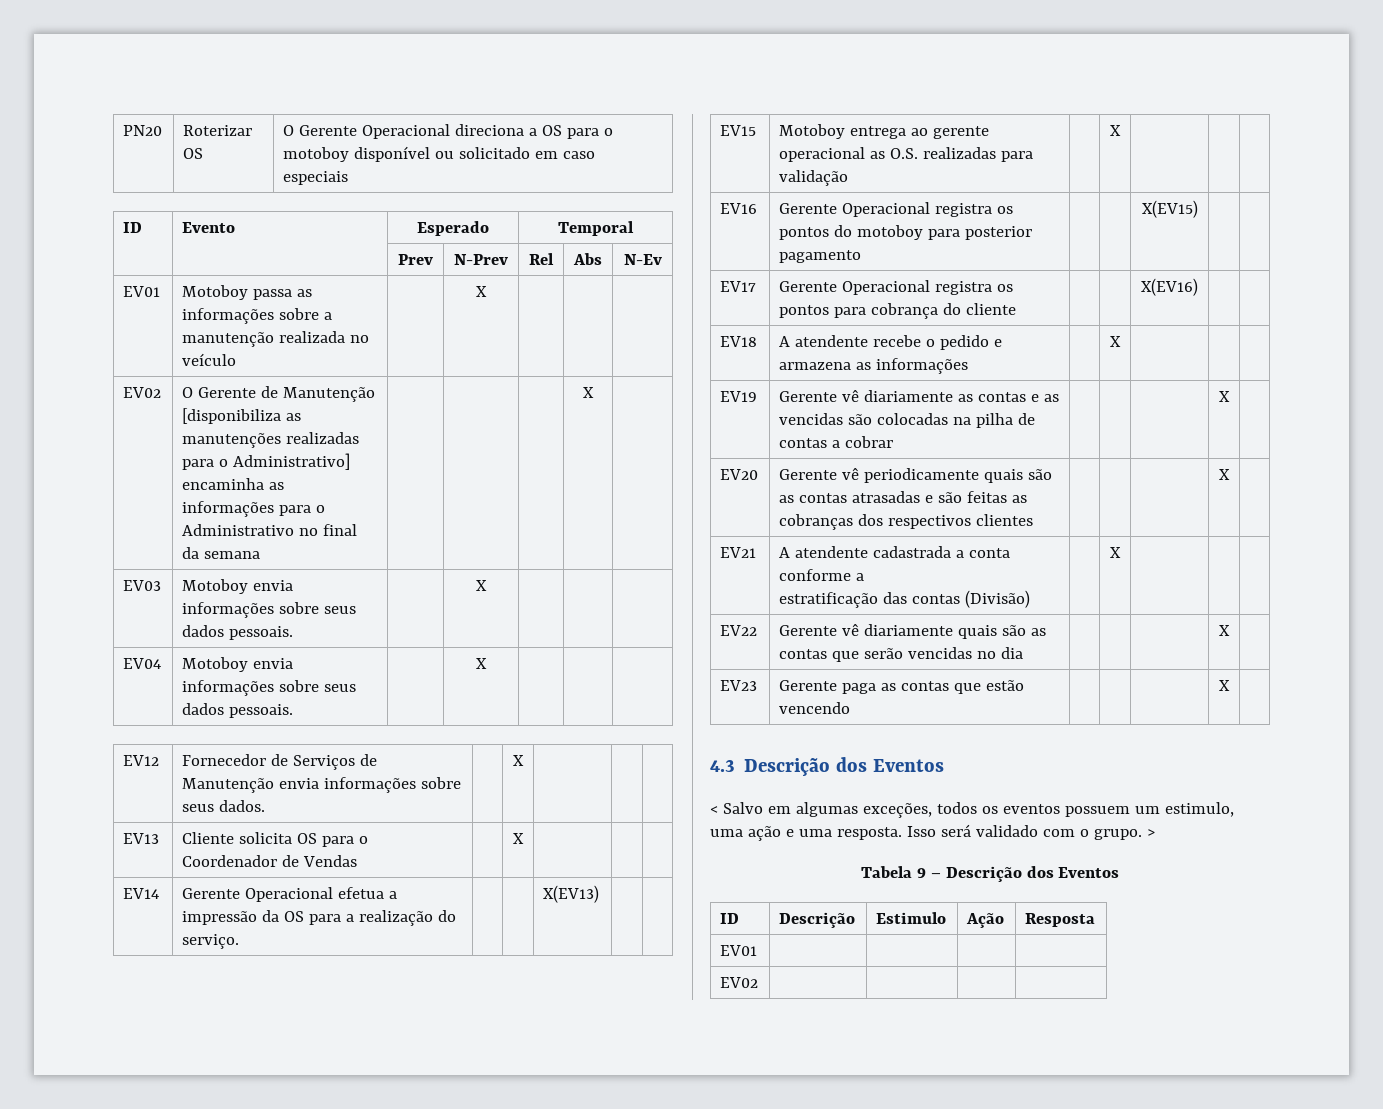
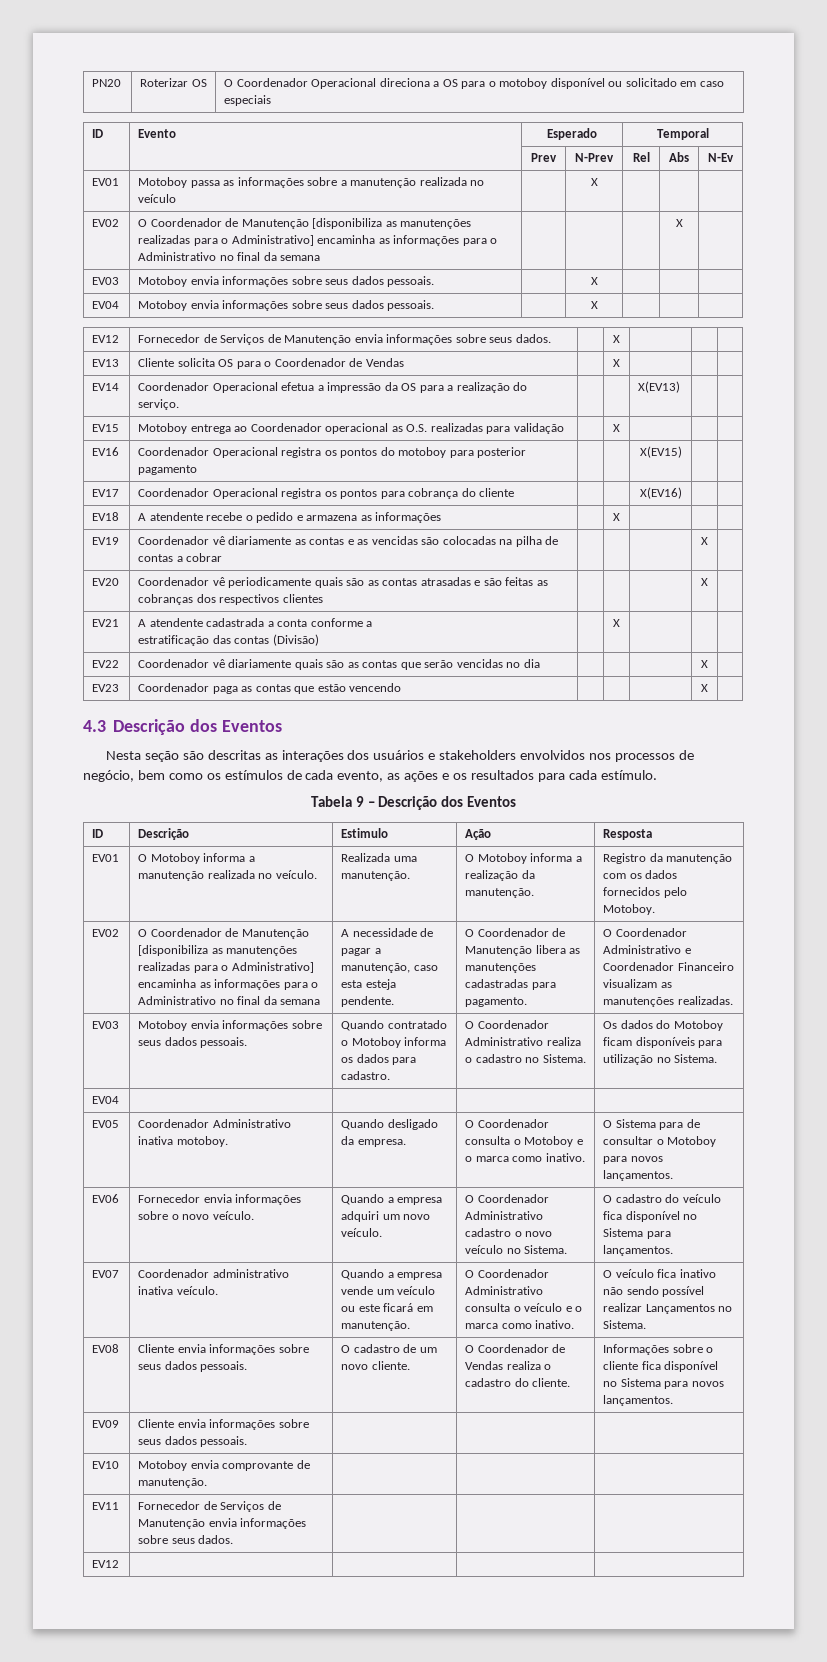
- PN20 | Roterizar OS | O Gerente Operacional direciona a OS para o motoboy disponível ou solicitado em caso especiais
+ PN20 | Roterizar OS | O Coordenador Operacional direciona a OS para o motoboy disponível ou solicitado em caso especiais
- EV02 | O Gerente de Manutenção [disponibiliza as manutenções realizadas para o Administrativo] encaminha as informações para o Administrativo no final da semana | | | | X |
+ EV02 | O Coordenador de Manutenção [disponibiliza as manutenções realizadas para o Administrativo] encaminha as informações para o Administrativo no final da semana | | | | X |
- EV14 | Gerente Operacional efetua a impressão da OS para a realização do serviço. | | | X(EV13) | |
+ EV14 | Coordenador Operacional efetua a impressão da OS para a realização do serviço. | | | X(EV13) | |
- EV15 | Motoboy entrega ao gerente operacional as O.S. realizadas para validação | | X | | |
+ EV15 | Motoboy entrega ao Coordenador operacional as O.S. realizadas para validação | | X | | |
- EV16 | Gerente Operacional registra os pontos do motoboy para posterior pagamento | | | X(EV15) | |
+ EV16 | Coordenador Operacional registra os pontos do motoboy para posterior pagamento | | | X(EV15) | |
- EV17 | Gerente Operacional registra os pontos para cobrança do cliente | | | X(EV16) | |
+ EV17 | Coordenador Operacional registra os pontos para cobrança do cliente | | | X(EV16) | |
- EV19 | Gerente vê diariamente as contas e as vencidas são colocadas na pilha de contas a cobrar | | | | X |
+ EV19 | Coordenador vê diariamente as contas e as vencidas são colocadas na pilha de contas a cobrar | | | | X |
- EV20 | Gerente vê periodicamente quais são as contas atrasadas e são feitas as cobranças dos respectivos clientes | | | | X |
+ EV20 | Coordenador vê periodicamente quais são as contas atrasadas e são feitas as cobranças dos respectivos clientes | | | | X |
- EV22 | Gerente vê diariamente quais são as contas que serão vencidas no dia | | | | X |
+ EV22 | Coordenador vê diariamente quais são as contas que serão vencidas no dia | | | | X |
- EV23 | Gerente paga as contas que estão vencendo | | | | X |
+ EV23 | Coordenador paga as contas que estão vencendo | | | | X |
- < Salvo em algumas exceções, todos os eventos possuem um estimulo, uma ação e uma resposta. Isso será validado com o grupo. >
+ Nesta seção são descritas as interações dos usuários e stakeholders envolvidos nos processos de negócio, bem como os estímulos de cada evento, as ações e os resultados para cada estímulo.
- EV01 | | | |
- EV02 | | | |
+ EV01 | O Motoboy informa a manutenção realizada no veículo. | Realizada uma manutenção. | O Motoboy informa a realização da manutenção. | Registro da manutenção com os dados fornecidos pelo Motoboy.
+ EV02 | O Coordenador de Manutenção [disponibiliza as manutenções realizadas para o Administrativo] encaminha as informações para o Administrativo no final da semana | A necessidade de pagar a manutenção, caso esta esteja pendente. | O Coordenador de Manutenção libera as manutenções cadastradas para pagamento. | O Coordenador Administrativo e Coordenador Financeiro visualizam as manutenções realizadas.
+ EV03 | Motoboy envia informações sobre seus dados pessoais. | Quando contratado o Motoboy informa os dados para cadastro. | O Coordenador Administrativo realiza o cadastro no Sistema. | Os dados do Motoboy ficam disponíveis para utilização no Sistema.
+ EV04 | | | |
+ EV05 | Coordenador Administrativo inativa motoboy. | Quando desligado da empresa. | O Coordenador consulta o Motoboy e o marca como inativo. | O Sistema para de consultar o Motoboy para novos lançamentos.
+ EV06 | Fornecedor envia informações sobre o novo veículo. | Quando a empresa adquiri um novo veículo. | O Coordenador Administrativo cadastro o novo veículo no Sistema. | O cadastro do veículo fica disponível no Sistema para lançamentos.
+ EV07 | Coordenador administrativo inativa veículo. | Quando a empresa vende um veículo ou este ficará em manutenção. | O Coordenador Administrativo consulta o veículo e o marca como inativo. | O veículo fica inativo não sendo possível realizar Lançamentos no Sistema.
+ EV08 | Cliente envia informações sobre seus dados pessoais. | O cadastro de um novo cliente. | O Coordenador de Vendas realiza o cadastro do cliente. | Informações sobre o cliente fica disponível no Sistema para novos lançamentos.
+ EV09 | Cliente envia informações sobre seus dados pessoais. | | |
+ EV10 | Motoboy envia comprovante de manutenção. | | |
+ EV11 | Fornecedor de Serviços de Manutenção envia informações sobre seus dados. | | |
+ EV12 | | | |

